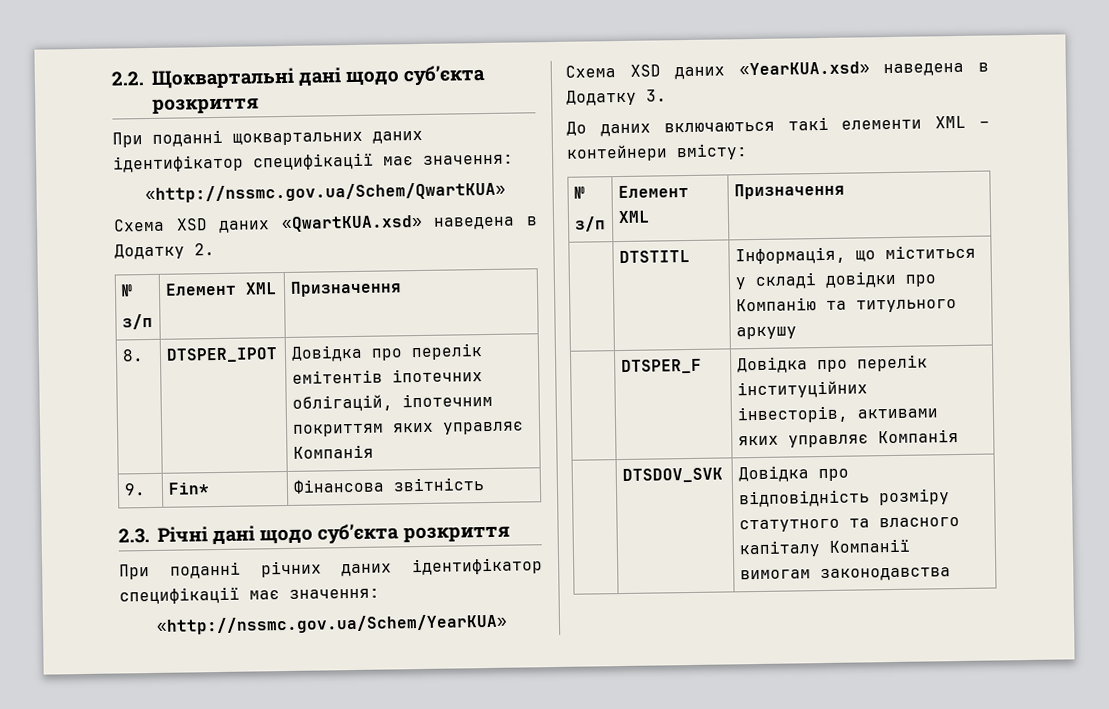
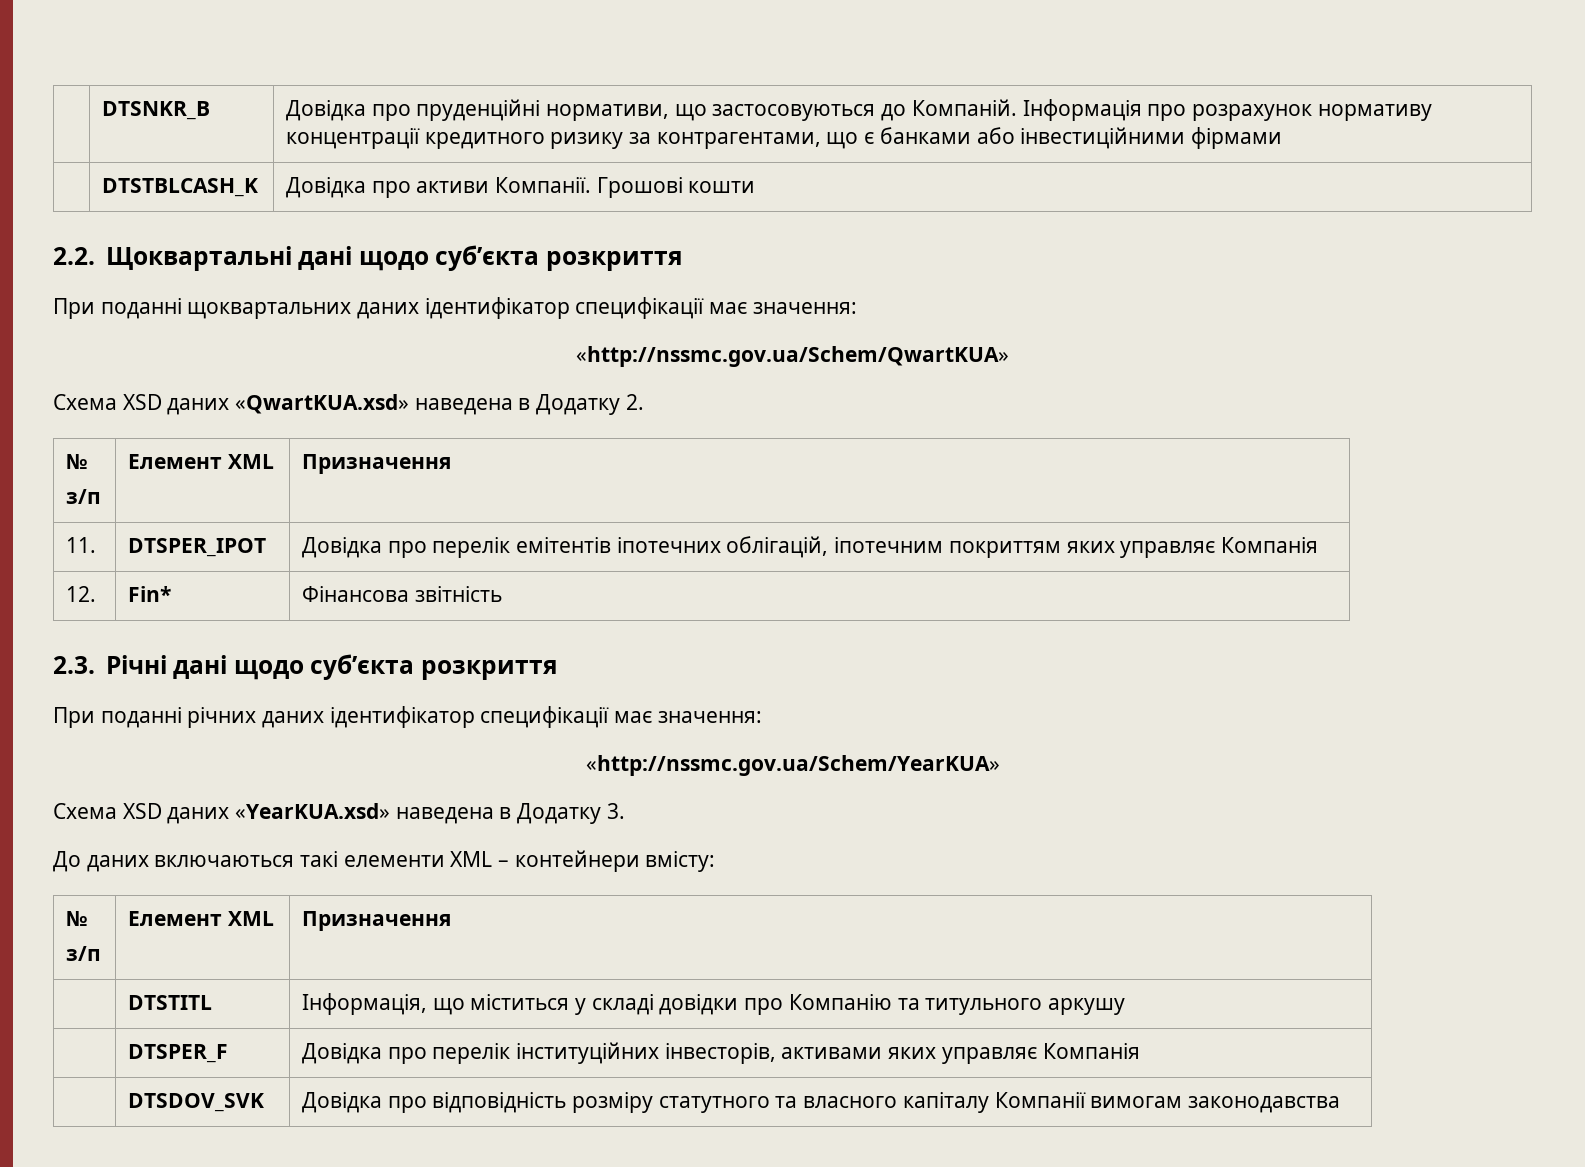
+ | DTSNKR_B | Довідка про пруденційні нормативи, що застосовуються до Компаній. Інформація про розрахунок нормативу концентрації кредитного ризику за контрагентами, що є банками або інвестиційними фірмами
+ | DTSTBLCASH_K | Довідка про активи Компанії. Грошові кошти
- 8. | DTSPER_IPOT | Довідка про перелік емітентів іпотечних облігацій, іпотечним покриттям яких управляє Компанія
+ 11. | DTSPER_IPOT | Довідка про перелік емітентів іпотечних облігацій, іпотечним покриттям яких управляє Компанія
- 9. | Fin* | Фінансова звітність
+ 12. | Fin* | Фінансова звітність

